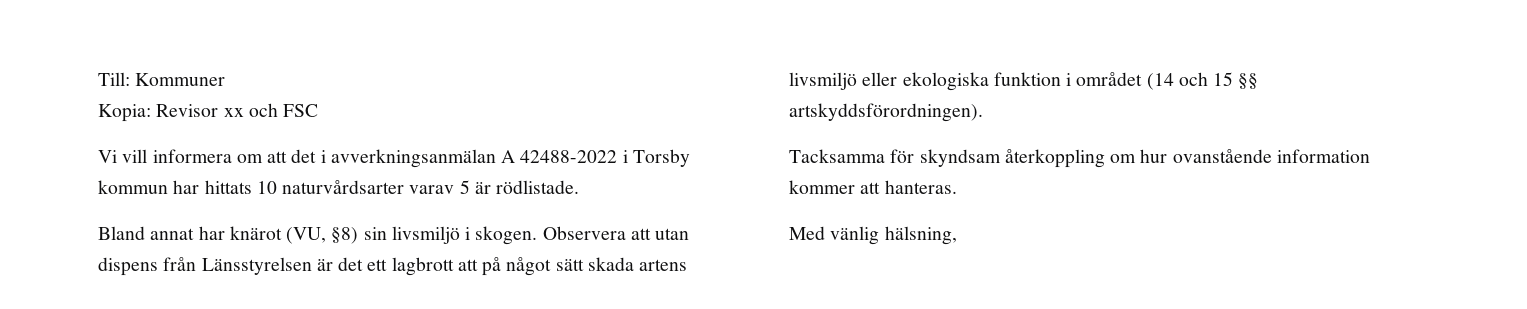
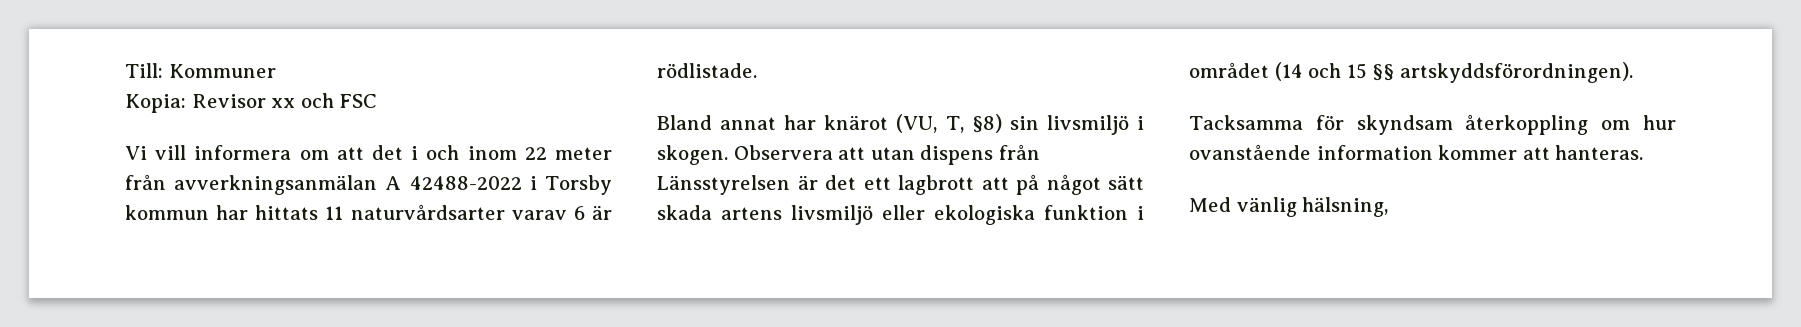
- Vi vill informera om att det i avverkningsanmälan A 42488-2022 i Torsby kommun har hittats 10 naturvårdsarter varav 5 är rödlistade.
+ Vi vill informera om att det i och inom 22 meter från avverkningsanmälan A 42488-2022 i Torsby kommun har hittats 11 naturvårdsarter varav 6 är rödlistade.
- Bland annat har knärot (VU, §8) sin livsmiljö i skogen.
+ Bland annat har knärot (VU, T, §8) sin livsmiljö i skogen.

